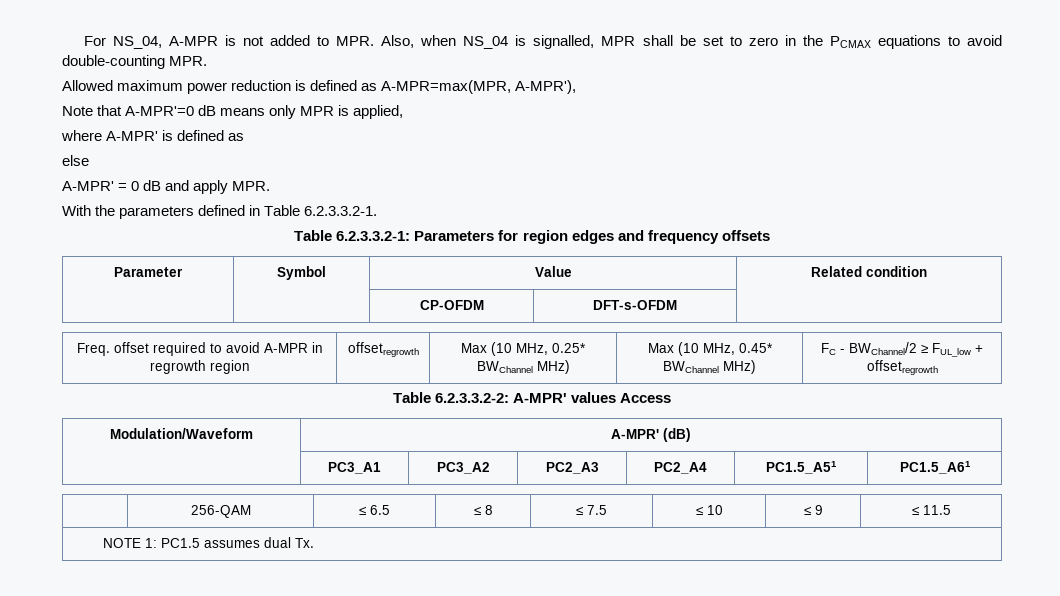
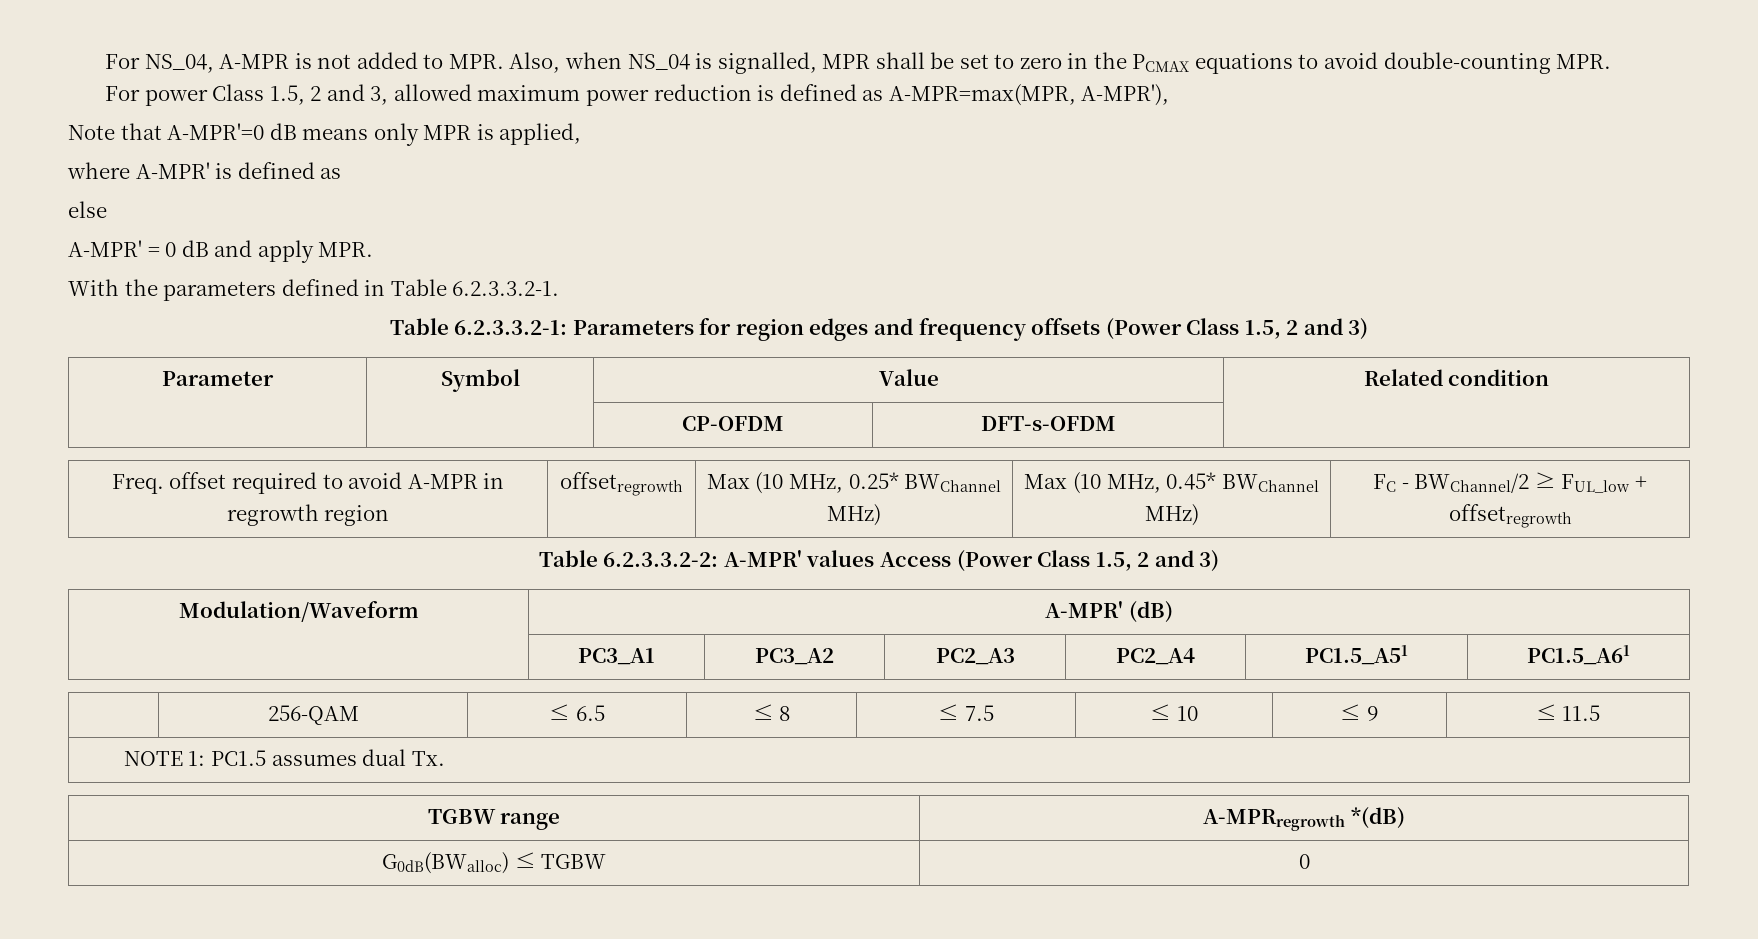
- Allowed maximum power reduction is defined as A-MPR=max(MPR, A-MPR'),
+ For power Class 1.5, 2 and 3, allowed maximum power reduction is defined as A-MPR=max(MPR, A-MPR'),
- Table 6.2.3.3.2-1: Parameters for region edges and frequency offsets
+ Table 6.2.3.3.2-1: Parameters for region edges and frequency offsets (Power Class 1.5, 2 and 3)
- Table 6.2.3.3.2-2: A-MPR' values Access
+ Table 6.2.3.3.2-2: A-MPR' values Access (Power Class 1.5, 2 and 3)
+ TGBW range | A-MPRregrowth *(dB)
+ G0dB(BWalloc) ≤ TGBW | 0

